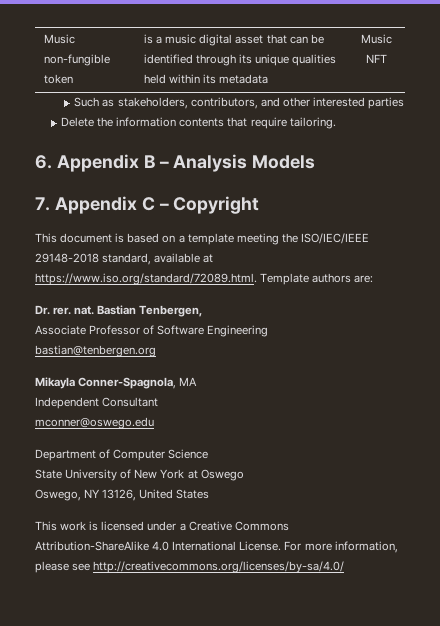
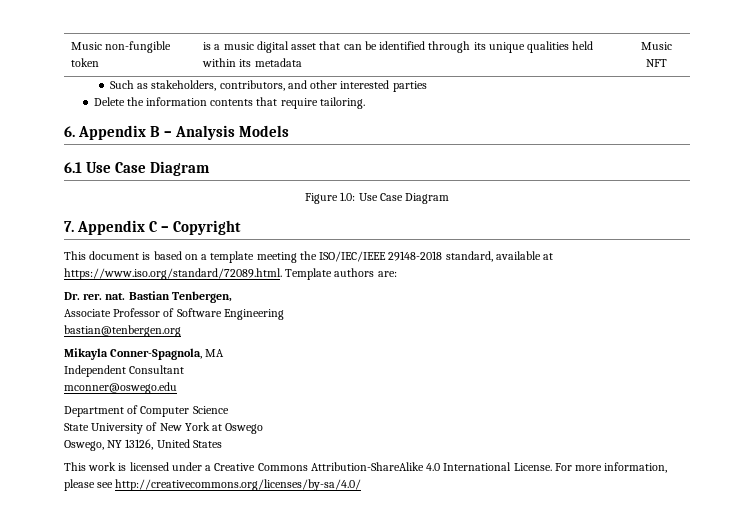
+ 6.1 Use Case Diagram
+ Figure 1.0: Use Case Diagram

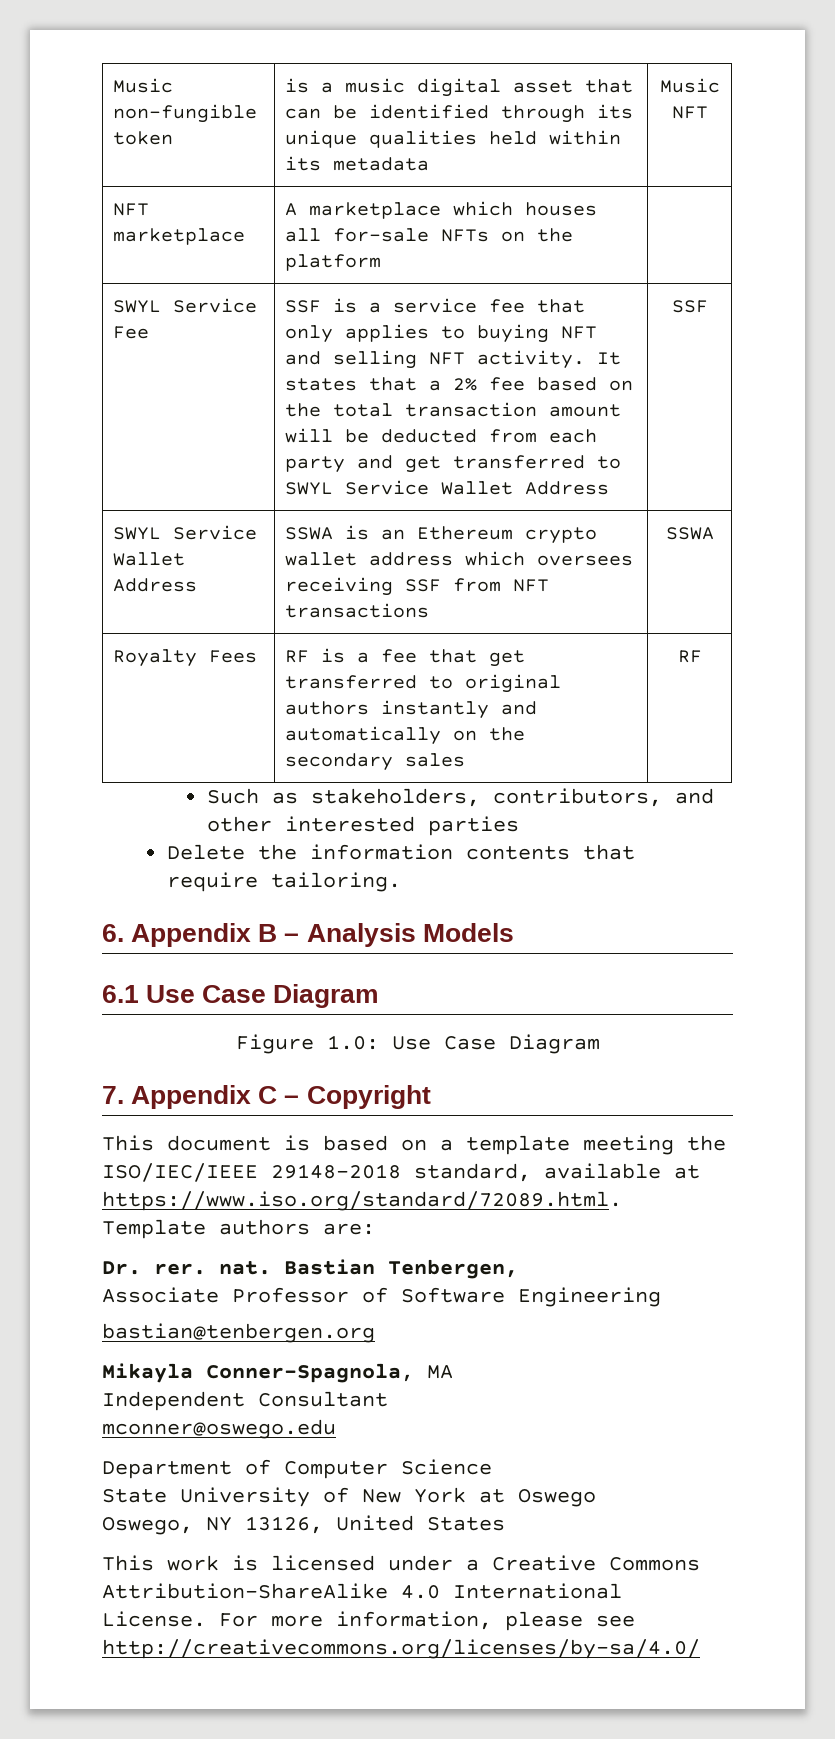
+ NFT marketplace | A marketplace which houses all for-sale NFTs on the platform |
+ SWYL Service Fee | SSF is a service fee that only applies to buying NFT and selling NFT activity. It states that a 2% fee based on the total transaction amount will be deducted from each party and get transferred to SWYL Service Wallet Address | SSF
+ SWYL Service Wallet Address | SSWA is an Ethereum crypto wallet address which oversees receiving SSF from NFT transactions | SSWA
+ Royalty Fees | RF is a fee that get transferred to original authors instantly and automatically on the secondary sales | RF

